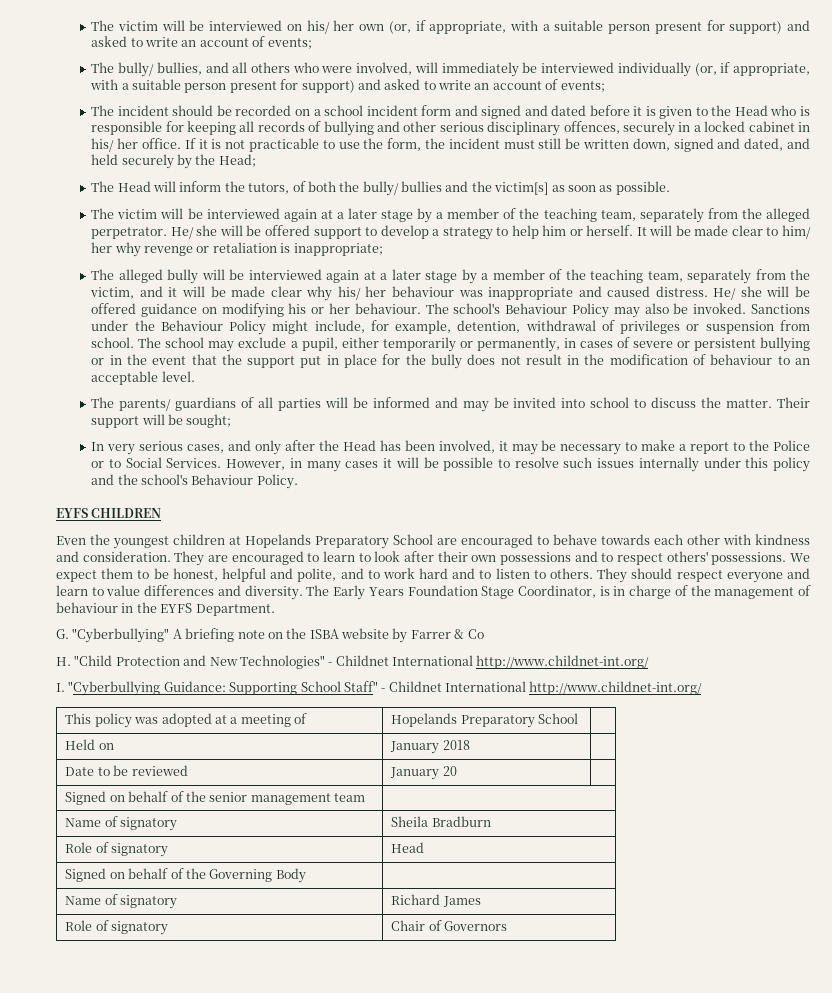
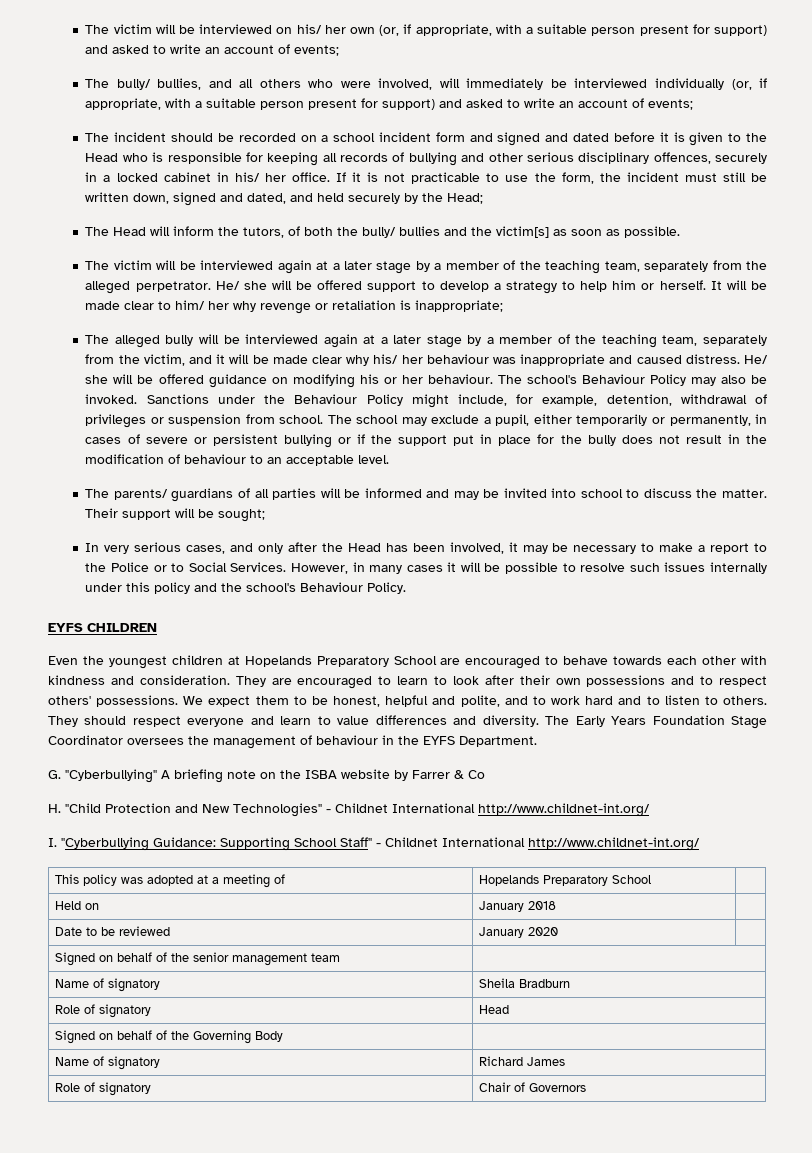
- The school may exclude a pupil, either temporarily or permanently, in cases of severe or persistent bullying or in the event that the support put in place for the bully does not result in the modification of behaviour to an acceptable level.
+ The school may exclude a pupil, either temporarily or permanently, in cases of severe or persistent bullying or if the support put in place for the bully does not result in the modification of behaviour to an acceptable level.
- The Early Years Foundation Stage Coordinator, is in charge of the management of behaviour in the EYFS Department.
+ The Early Years Foundation Stage Coordinator oversees the management of behaviour in the EYFS Department.
- Date to be reviewed | January 20 |
+ Date to be reviewed | January 2020 |

